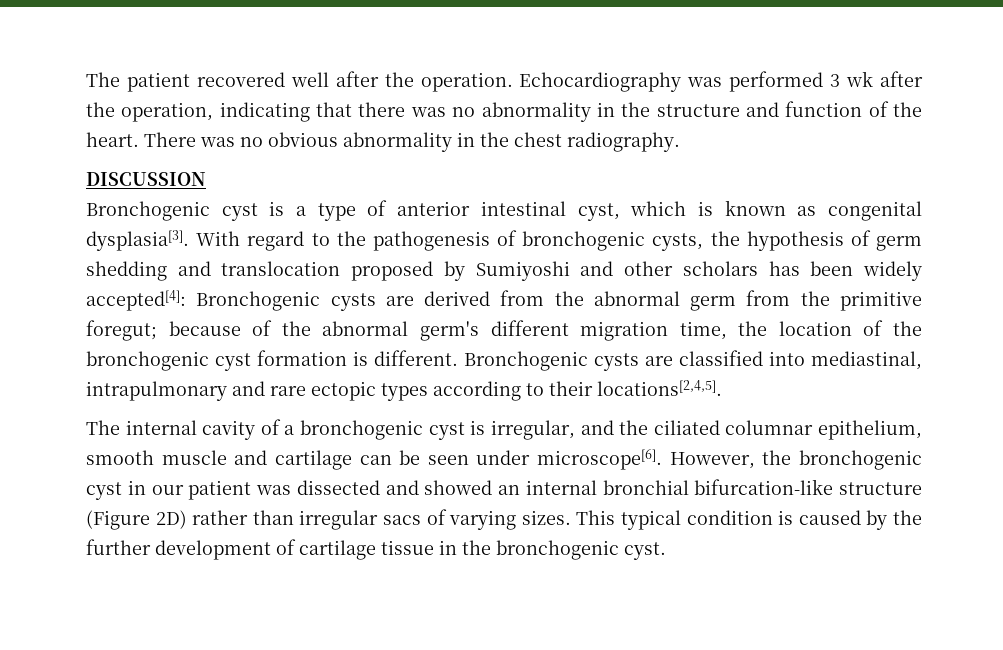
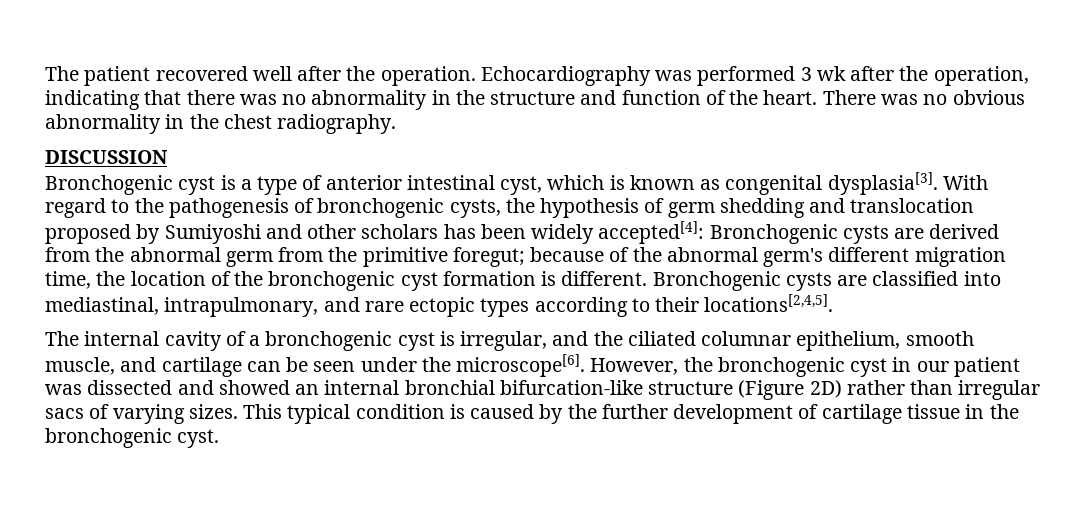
- Bronchogenic cysts are classified into mediastinal, intrapulmonary and rare ectopic types according to their locations[2,4,5].
+ Bronchogenic cysts are classified into mediastinal, intrapulmonary, and rare ectopic types according to their locations[2,4,5].
- The internal cavity of a bronchogenic cyst is irregular, and the ciliated columnar epithelium, smooth muscle and cartilage can be seen under microscope[6].
+ The internal cavity of a bronchogenic cyst is irregular, and the ciliated columnar epithelium, smooth muscle, and cartilage can be seen under the microscope[6].

